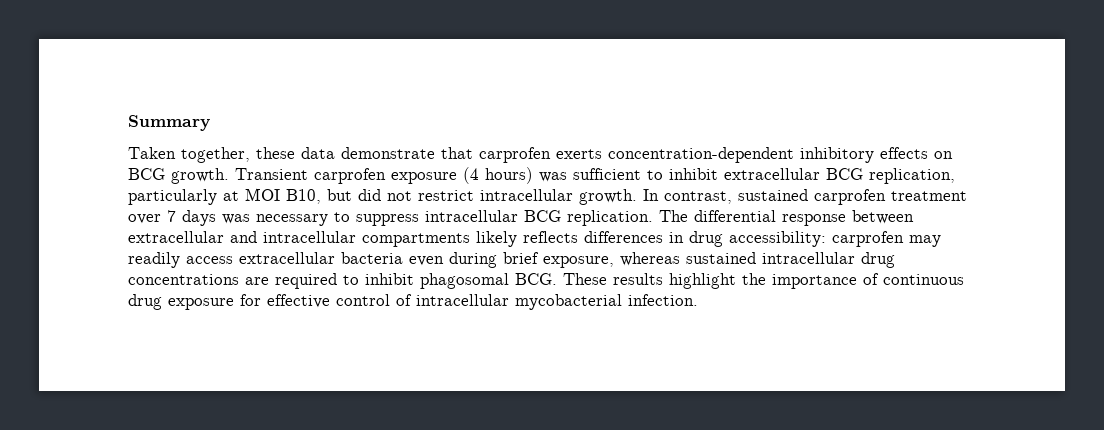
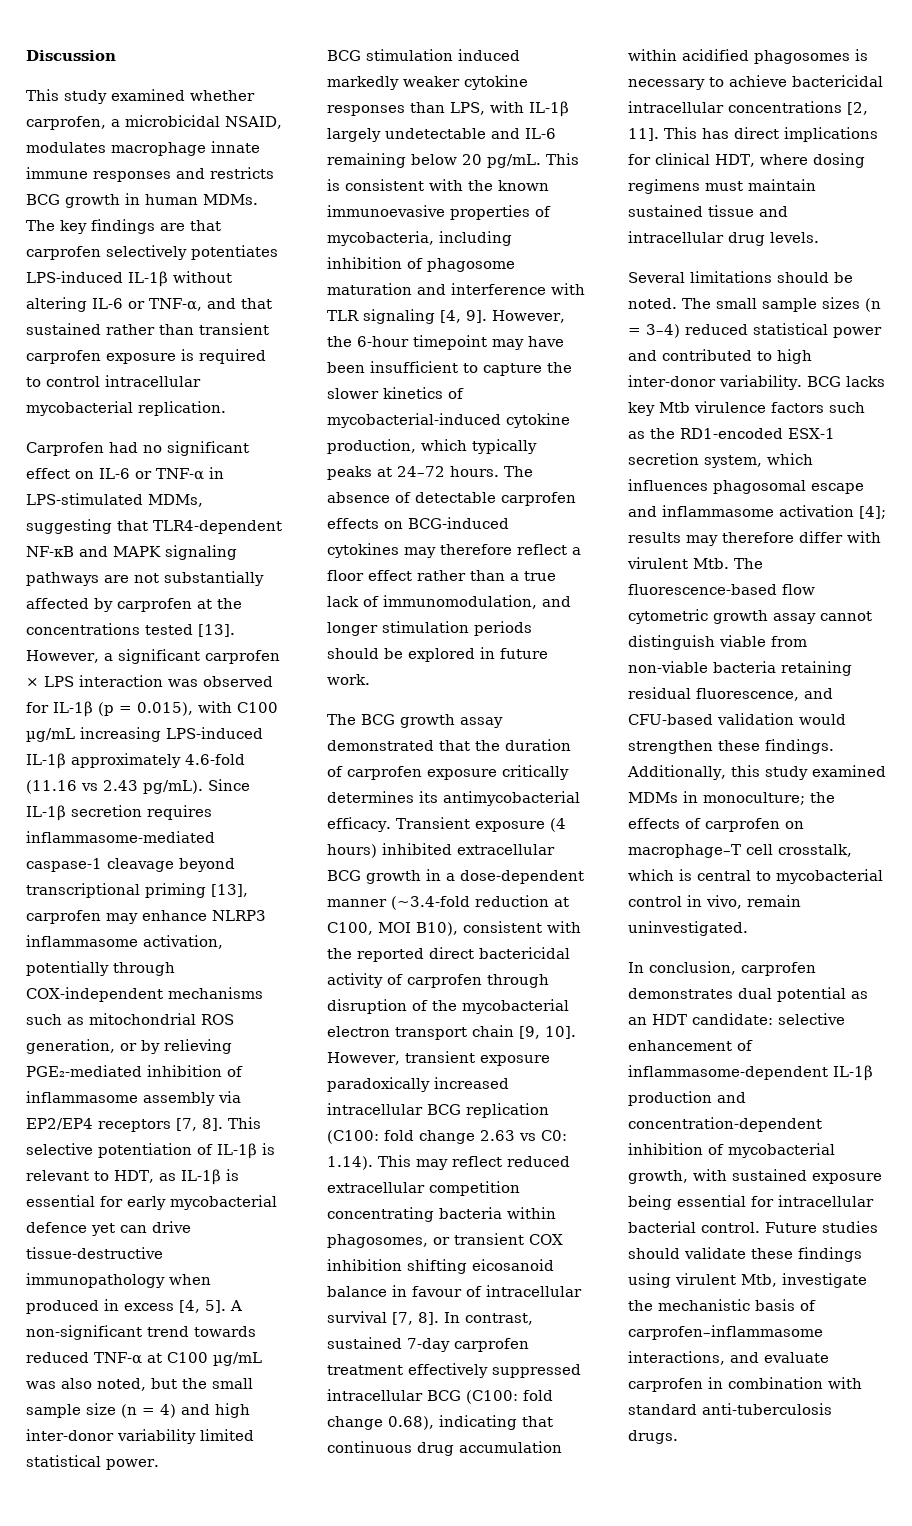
- Summary
- Taken together, these data demonstrate that carprofen exerts concentration-dependent inhibitory effects on BCG growth. Transient carprofen exposure (4 hours) was sufficient to inhibit extracellular BCG replication, particularly at MOI B10, but did not restrict intracellular growth.
+ Discussion
+ This study examined whether carprofen, a microbicidal NSAID, modulates macrophage innate immune responses and restricts BCG growth in human MDMs. The key findings are that carprofen selectively potentiates LPS-induced IL-1β without altering IL-6 or TNF-α, and that sustained rather than transient carprofen exposure is required to control intracellular mycobacterial replication.
+ Carprofen had no significant effect on IL-6 or TNF-α in LPS-stimulated MDMs, suggesting that TLR4-dependent NF-κB and MAPK signaling pathways are not substantially affected by carprofen at the concentrations tested [13]. However, a significant carprofen × LPS interaction was observed for IL-1β (p = 0.015), with C100 µg/mL increasing LPS-induced IL-1β approximately 4.6-fold (11.16 vs 2.43 pg/mL). Since IL-1β secretion requires inflammasome-mediated caspase-1 cleavage beyond transcriptional priming [13], carprofen may enhance NLRP3 inflammasome activation, potentially through COX-independent mechanisms such as mitochondrial ROS generation, or by relieving PGE₂-mediated inhibition of inflammasome assembly via EP2/EP4 receptors [7, 8]. This selective potentiation of IL-1β is relevant to HDT, as IL-1β is essential for early mycobacterial defence yet can drive tissue-destructive immunopathology when produced in excess [4, 5]. A non-significant trend towards reduced TNF-α at C100 µg/mL was also noted, but the small sample size (n = 4) and high inter-donor variability limited statistical power.
+ BCG stimulation induced markedly weaker cytokine responses than LPS, with IL-1β largely undetectable and IL-6 remaining below 20 pg/mL. This is consistent with the known immunoevasive properties of mycobacteria, including inhibition of phagosome maturation and interference with TLR signaling [4, 9]. However, the 6-hour timepoint may have been insufficient to capture the slower kinetics of mycobacterial-induced cytokine production, which typically peaks at 24–72 hours. The absence of detectable carprofen effects on BCG-induced cytokines may therefore reflect a floor effect rather than a true lack of immunomodulation, and longer stimulation periods should be explored in future work.
+ The BCG growth assay demonstrated that the duration of carprofen exposure critically determines its antimycobacterial efficacy. Transient exposure (4 hours) inhibited extracellular BCG growth in a dose-dependent manner (~3.4-fold reduction at C100, MOI B10), consistent with the reported direct bactericidal activity of carprofen through disruption of the mycobacterial electron transport chain [9, 10]. However, transient exposure paradoxically increased intracellular BCG replication (C100: fold change 2.63 vs C0: 1.14). This may reflect reduced extracellular competition concentrating bacteria within phagosomes, or transient COX inhibition shifting eicosanoid balance in favour of intracellular survival [7, 8].
- In contrast, sustained carprofen treatment over 7 days was necessary to suppress intracellular BCG replication. The differential response between extracellular and intracellular compartments likely reflects differences in drug accessibility: carprofen may readily access extracellular bacteria even during brief exposure, whereas sustained intracellular drug concentrations are required to inhibit phagosomal BCG. These results highlight the importance of continuous drug exposure for effective control of intracellular mycobacterial infection.
+ In contrast, sustained 7-day carprofen treatment effectively suppressed intracellular BCG (C100: fold change 0.68), indicating that continuous drug accumulation within acidified phagosomes is necessary to achieve bactericidal intracellular concentrations [2, 11]. This has direct implications for clinical HDT, where dosing regimens must maintain sustained tissue and intracellular drug levels.
+ Several limitations should be noted. The small sample sizes (n = 3–4) reduced statistical power and contributed to high inter-donor variability. BCG lacks key Mtb virulence factors such as the RD1-encoded ESX-1 secretion system, which influences phagosomal escape and inflammasome activation [4]; results may therefore differ with virulent Mtb. The fluorescence-based flow cytometric growth assay cannot distinguish viable from non-viable bacteria retaining residual fluorescence, and CFU-based validation would strengthen these findings. Additionally, this study examined MDMs in monoculture; the effects of carprofen on macrophage–T cell crosstalk, which is central to mycobacterial control in vivo, remain uninvestigated.
+ In conclusion, carprofen demonstrates dual potential as an HDT candidate: selective enhancement of inflammasome-dependent IL-1β production and concentration-dependent inhibition of mycobacterial growth, with sustained exposure being essential for intracellular bacterial control. Future studies should validate these findings using virulent Mtb, investigate the mechanistic basis of carprofen–inflammasome interactions, and evaluate carprofen in combination with standard anti-tuberculosis drugs.

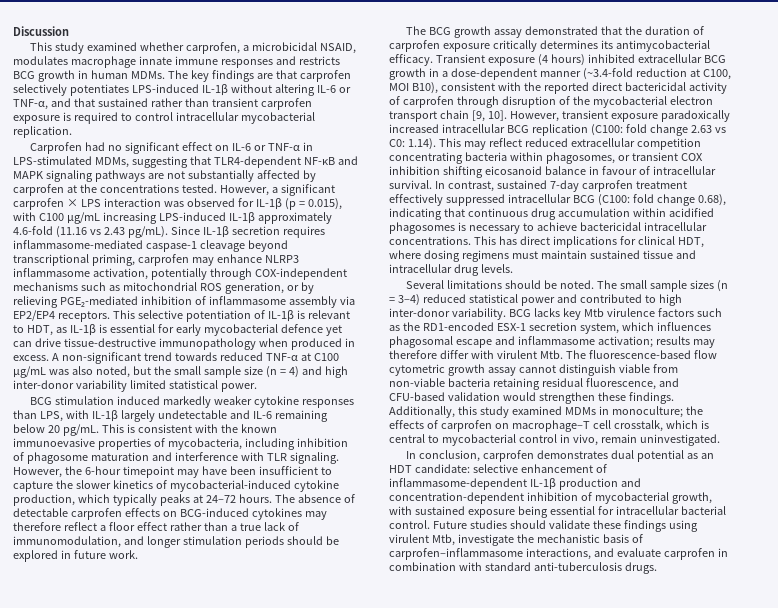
- Carprofen had no significant effect on IL-6 or TNF-α in LPS-stimulated MDMs, suggesting that TLR4-dependent NF-κB and MAPK signaling pathways are not substantially affected by carprofen at the concentrations tested [13].
+ Carprofen had no significant effect on IL-6 or TNF-α in LPS-stimulated MDMs, suggesting that TLR4-dependent NF-κB and MAPK signaling pathways are not substantially affected by carprofen at the concentrations tested.
- Since IL-1β secretion requires inflammasome-mediated caspase-1 cleavage beyond transcriptional priming [13], carprofen may enhance NLRP3 inflammasome activation, potentially through COX-independent mechanisms such as mitochondrial ROS generation, or by relieving PGE₂-mediated inhibition of inflammasome assembly via EP2/EP4 receptors [7, 8].
+ Since IL-1β secretion requires inflammasome-mediated caspase-1 cleavage beyond transcriptional priming, carprofen may enhance NLRP3 inflammasome activation, potentially through COX-independent mechanisms such as mitochondrial ROS generation, or by relieving PGE₂-mediated inhibition of inflammasome assembly via EP2/EP4 receptors.
- This selective potentiation of IL-1β is relevant to HDT, as IL-1β is essential for early mycobacterial defence yet can drive tissue-destructive immunopathology when produced in excess [4, 5].
+ This selective potentiation of IL-1β is relevant to HDT, as IL-1β is essential for early mycobacterial defence yet can drive tissue-destructive immunopathology when produced in excess.
- This is consistent with the known immunoevasive properties of mycobacteria, including inhibition of phagosome maturation and interference with TLR signaling [4, 9].
+ This is consistent with the known immunoevasive properties of mycobacteria, including inhibition of phagosome maturation and interference with TLR signaling.
- However, transient exposure paradoxically increased intracellular BCG replication (C100: fold change 2.63 vs C0: 1.14). This may reflect reduced extracellular competition concentrating bacteria within phagosomes, or transient COX inhibition shifting eicosanoid balance in favour of intracellular survival [7, 8].
+ However, transient exposure paradoxically increased intracellular BCG replication (C100: fold change 2.63 vs C0: 1.14). This may reflect reduced extracellular competition concentrating bacteria within phagosomes, or transient COX inhibition shifting eicosanoid balance in favour of intracellular survival.
- In contrast, sustained 7-day carprofen treatment effectively suppressed intracellular BCG (C100: fold change 0.68), indicating that continuous drug accumulation within acidified phagosomes is necessary to achieve bactericidal intracellular concentrations [2, 11].
+ In contrast, sustained 7-day carprofen treatment effectively suppressed intracellular BCG (C100: fold change 0.68), indicating that continuous drug accumulation within acidified phagosomes is necessary to achieve bactericidal intracellular concentrations.
- BCG lacks key Mtb virulence factors such as the RD1-encoded ESX-1 secretion system, which influences phagosomal escape and inflammasome activation [4]; results may therefore differ with virulent Mtb. The fluorescence-based flow cytometric growth assay cannot distinguish viable from non-viable bacteria retaining residual fluorescence, and CFU-based validation would strengthen these findings.
+ BCG lacks key Mtb virulence factors such as the RD1-encoded ESX-1 secretion system, which influences phagosomal escape and inflammasome activation; results may therefore differ with virulent Mtb. The fluorescence-based flow cytometric growth assay cannot distinguish viable from non-viable bacteria retaining residual fluorescence, and CFU-based validation would strengthen these findings.

